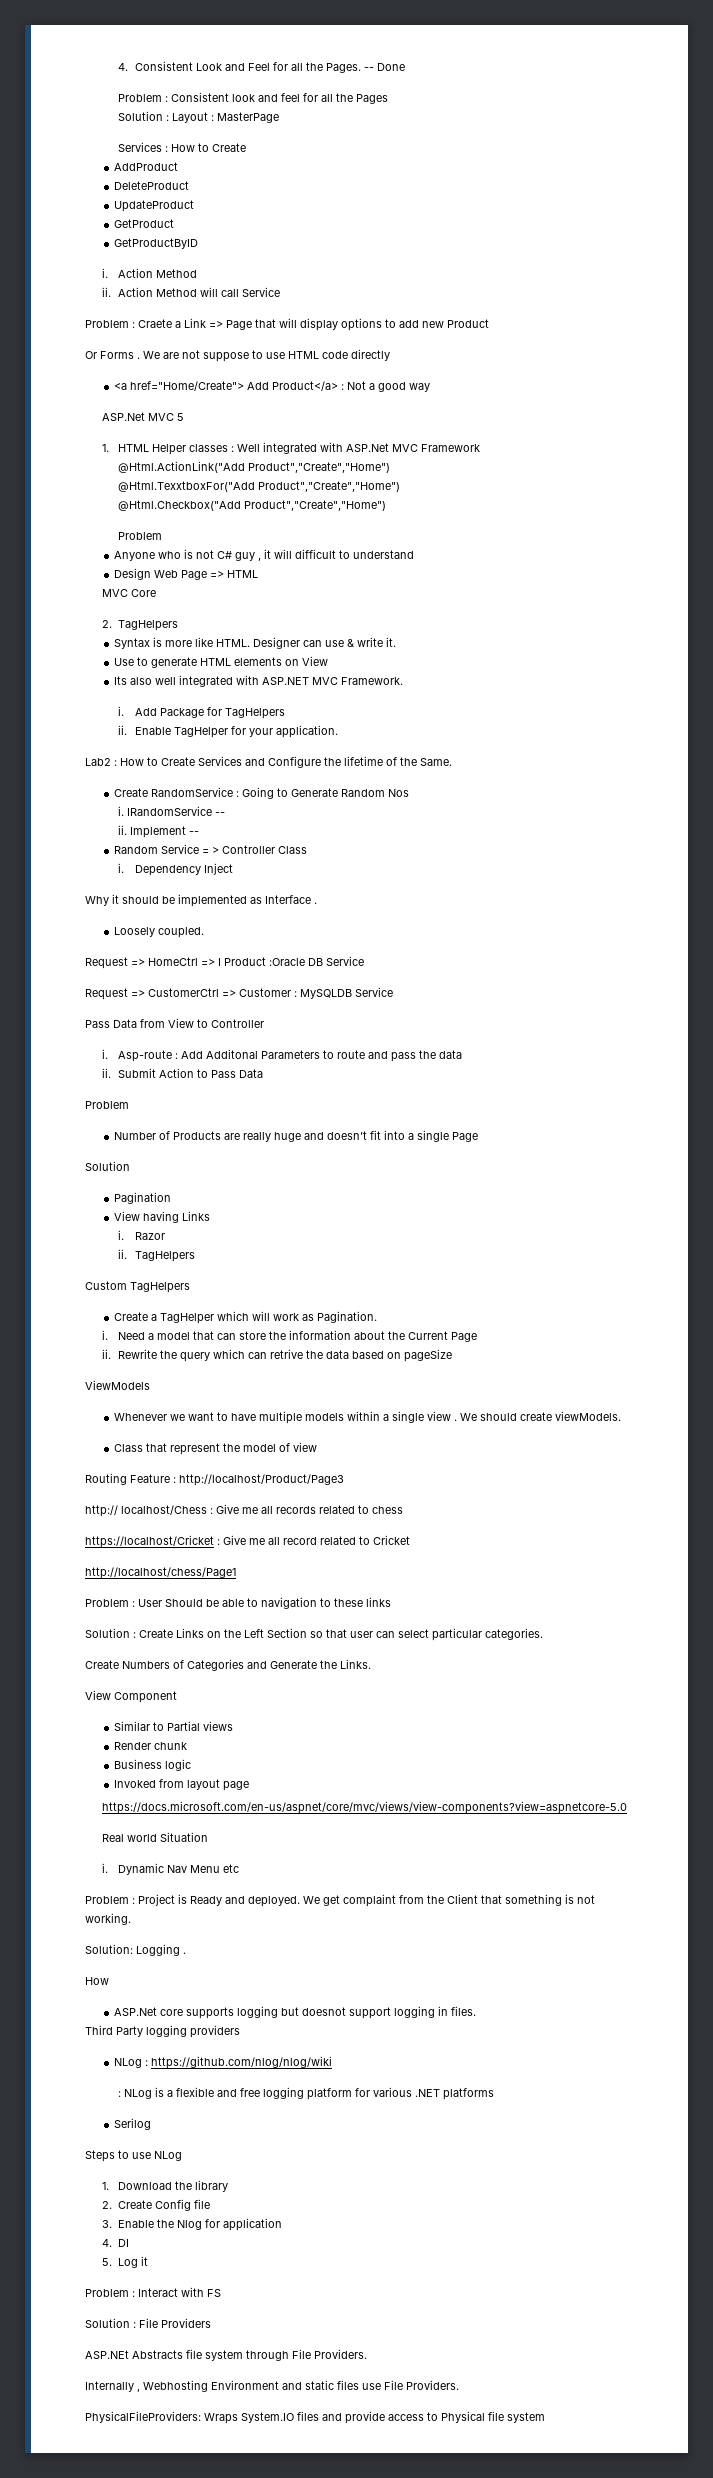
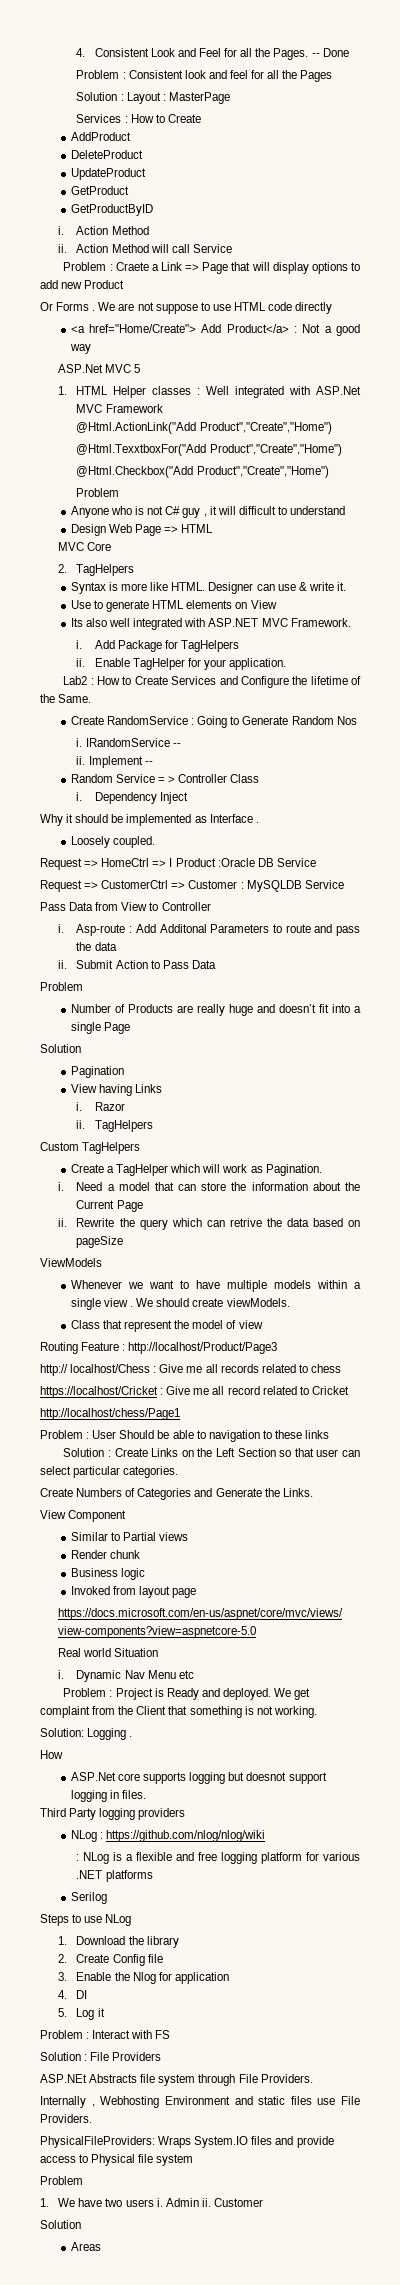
  PhysicalFileProviders: Wraps System.IO files and provide access to Physical file system
+ Problem
+ 1. We have two users i. Admin ii. Customer
+ Solution
+ Areas

